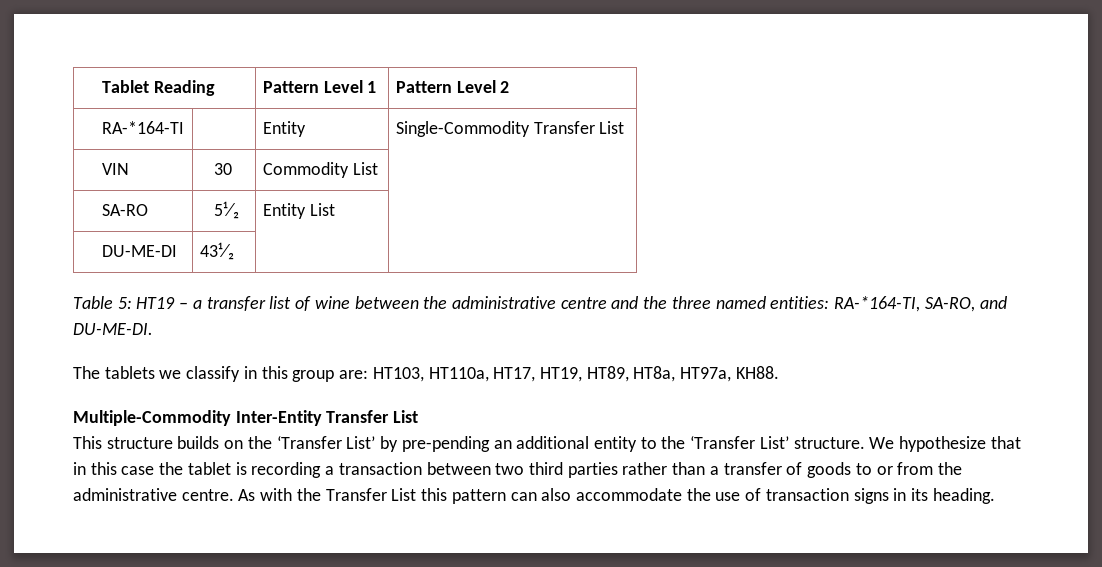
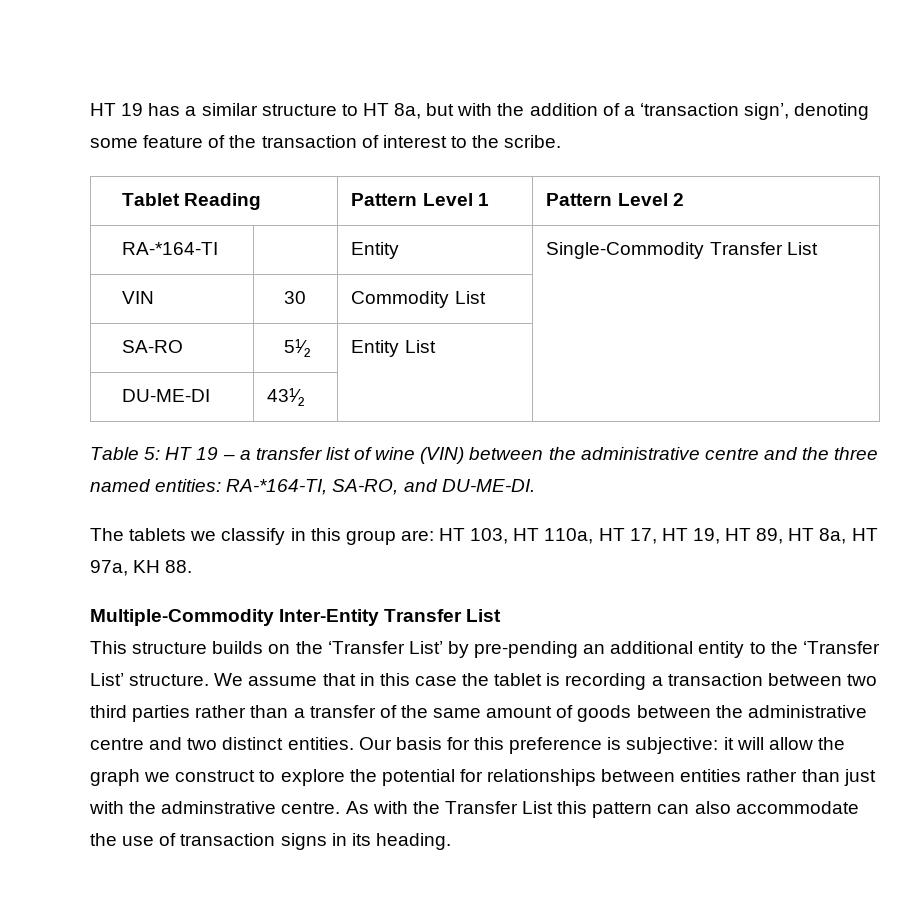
+ HT 19 has a similar structure to HT 8a, but with the addition of a ‘transaction sign’, denoting some feature of the transaction of interest to the scribe.
- Table 5: HT19 – a transfer list of wine between the administrative centre and the three named entities: RA-*164-TI, SA-RO, and DU-ME-DI.
+ Table 5: HT 19 – a transfer list of wine (VIN) between the administrative centre and the three named entities: RA-*164-TI, SA-RO, and DU-ME-DI.
- The tablets we classify in this group are: HT103, HT110a, HT17, HT19, HT89, HT8a, HT97a, KH88.
+ The tablets we classify in this group are: HT 103, HT 110a, HT 17, HT 19, HT 89, HT 8a, HT 97a, KH 88.
- We hypothesize that in this case the tablet is recording a transaction between two third parties rather than a transfer of goods to or from the administrative centre.
+ We assume that in this case the tablet is recording a transaction between two third parties rather than a transfer of the same amount of goods between the administrative centre and two distinct entities. Our basis for this preference is subjective: it will allow the graph we construct to explore the potential for relationships between entities rather than just with the adminstrative centre.

